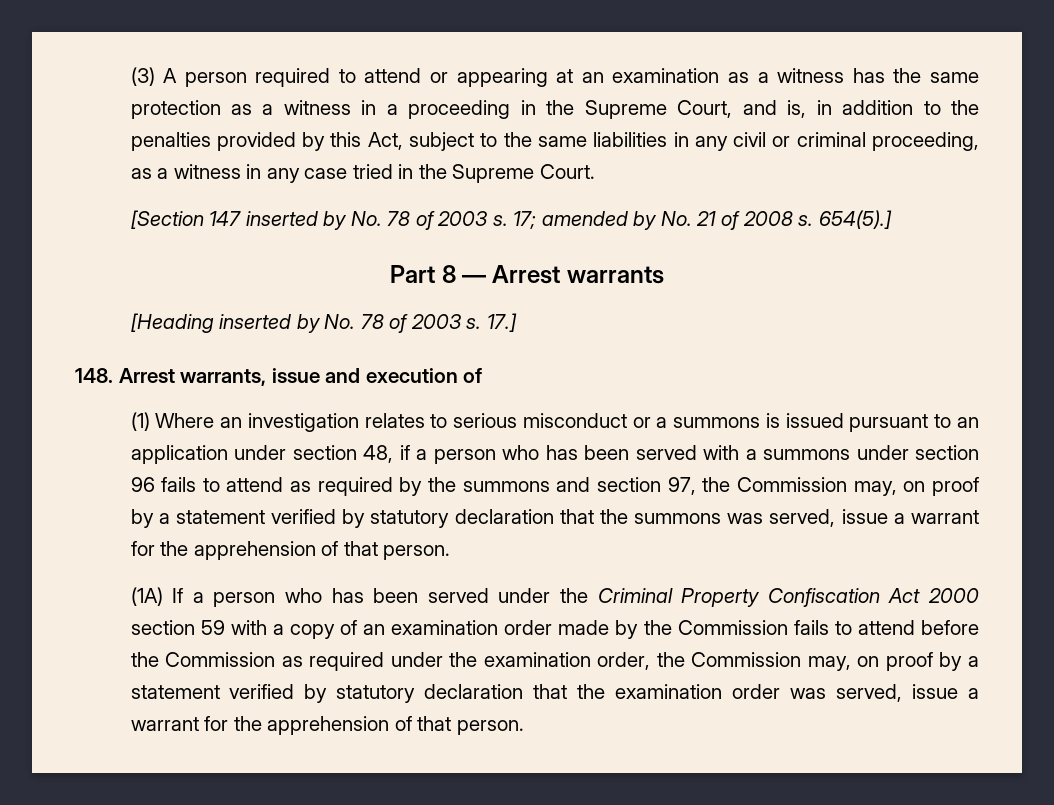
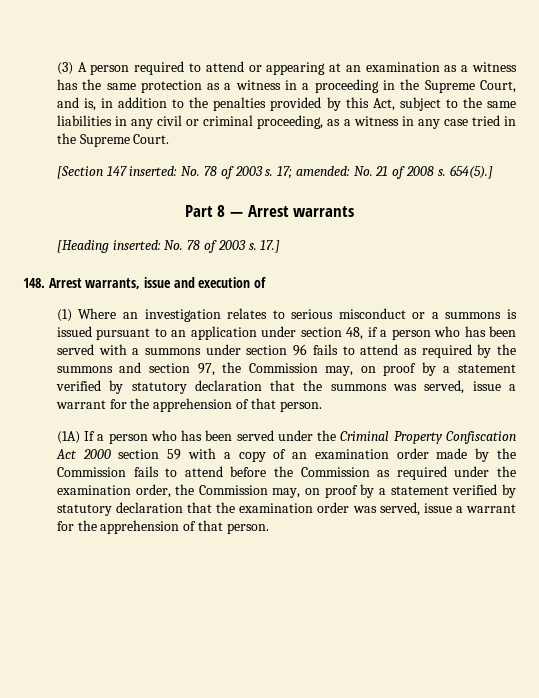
- [Section 147 inserted by No. 78 of 2003 s.
+ [Section 147 inserted: No. 78 of 2003 s.
- 17; amended by No. 21 of 2008 s.
+ 17; amended: No. 21 of 2008 s.
- [Heading inserted by No. 78 of 2003 s.
+ [Heading inserted: No. 78 of 2003 s.

